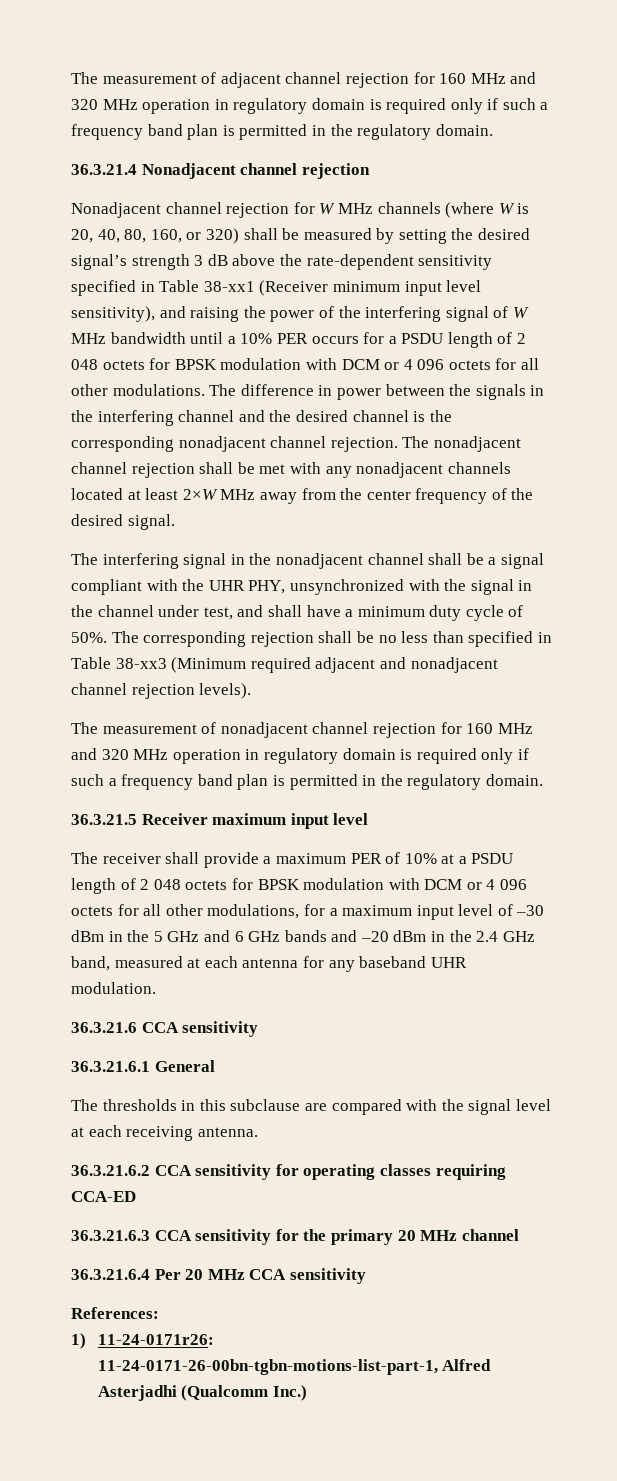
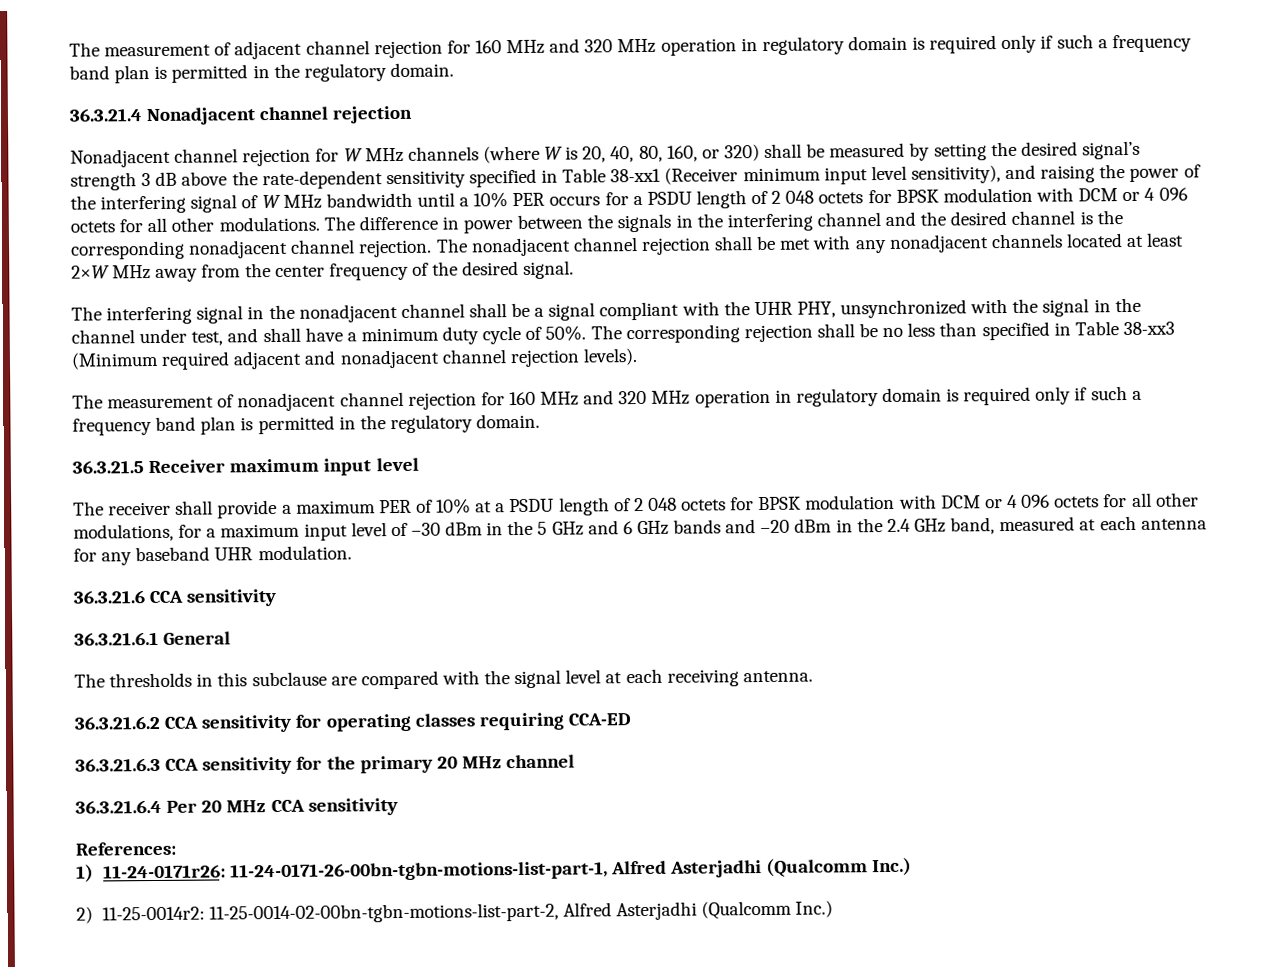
+ 2) 11-25-0014r2: 11-25-0014-02-00bn-tgbn-motions-list-part-2, Alfred Asterjadhi (Qualcomm Inc.)

